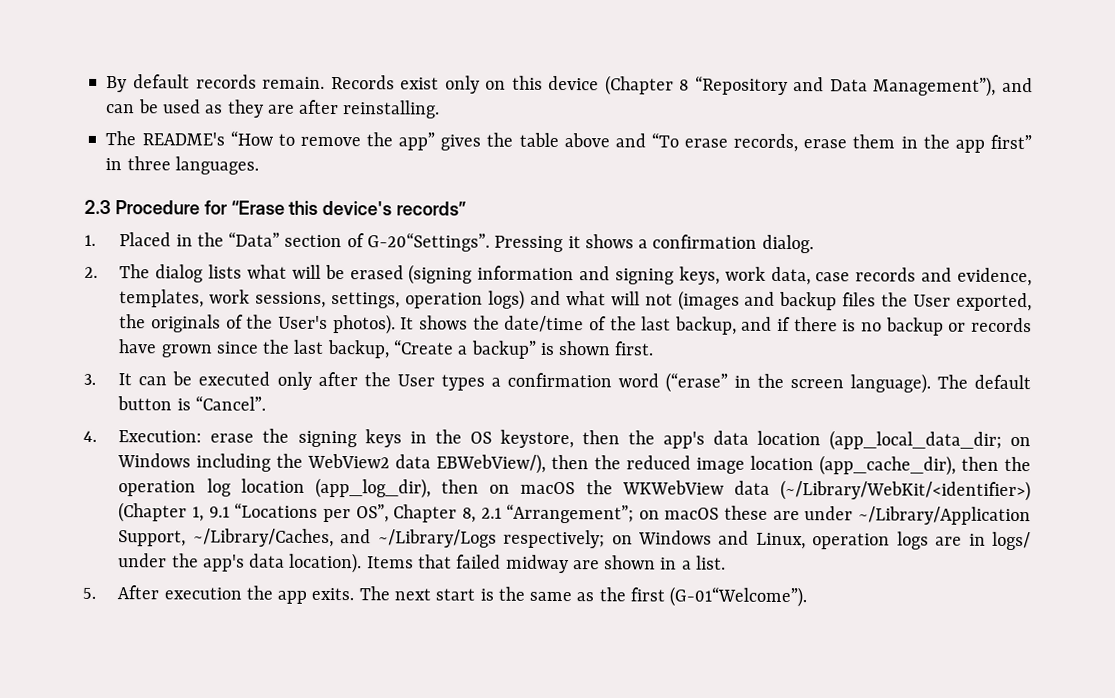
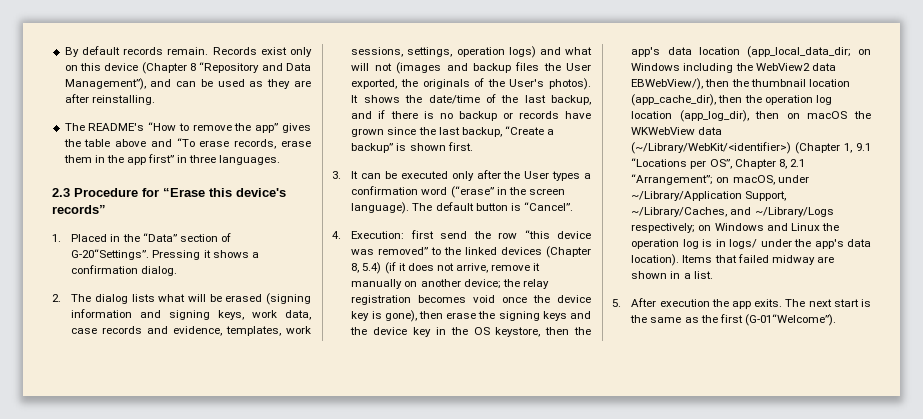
- erase the signing keys in the OS keystore, then the app's data location (app_local_data_dir;
+ first send the row “this device was removed” to the linked devices (Chapter 8, 5.4) (if it does not arrive, remove it manually on another device; the relay registration becomes void once the device key is gone), then erase the signing keys and the device key in the OS keystore, then the app's data location (app_local_data_dir;
- on Windows including the WebView2 data EBWebView/), then the reduced image location (app_cache_dir), then the operation log location (app_log_dir), then on macOS the WKWebView data (~/Library/WebKit/<identifier>) (Chapter 1, 9.1 “Locations per OS”, Chapter 8, 2.1 “Arrangement”;
+ on Windows including the WebView2 data EBWebView/), then the thumbnail location (app_cache_dir), then the operation log location (app_log_dir), then on macOS the WKWebView data (~/Library/WebKit/<identifier>) (Chapter 1, 9.1 “Locations per OS”, Chapter 8, 2.1 “Arrangement”;
- on macOS these are under ~/Library/Application Support, ~/Library/Caches, and ~/Library/Logs respectively;
+ on macOS, under ~/Library/Application Support, ~/Library/Caches, and ~/Library/Logs respectively;
- on Windows and Linux, operation logs are in logs/ under the app's data location).
+ on Windows and Linux the operation log is in logs/ under the app's data location).

